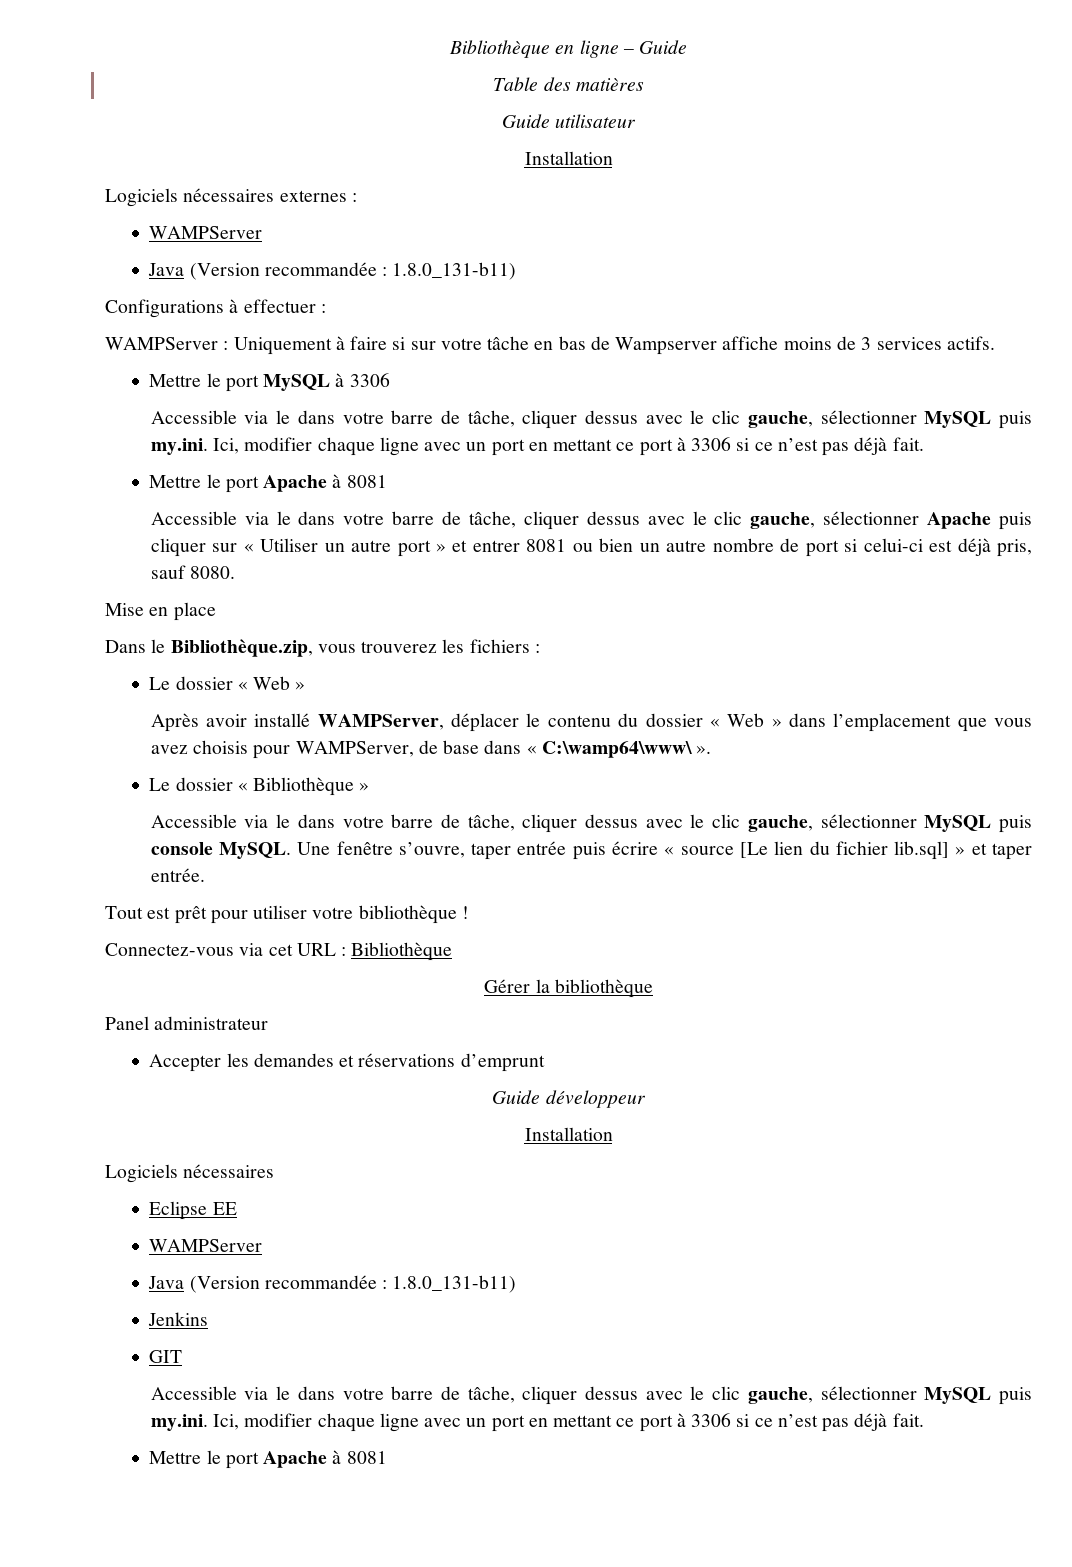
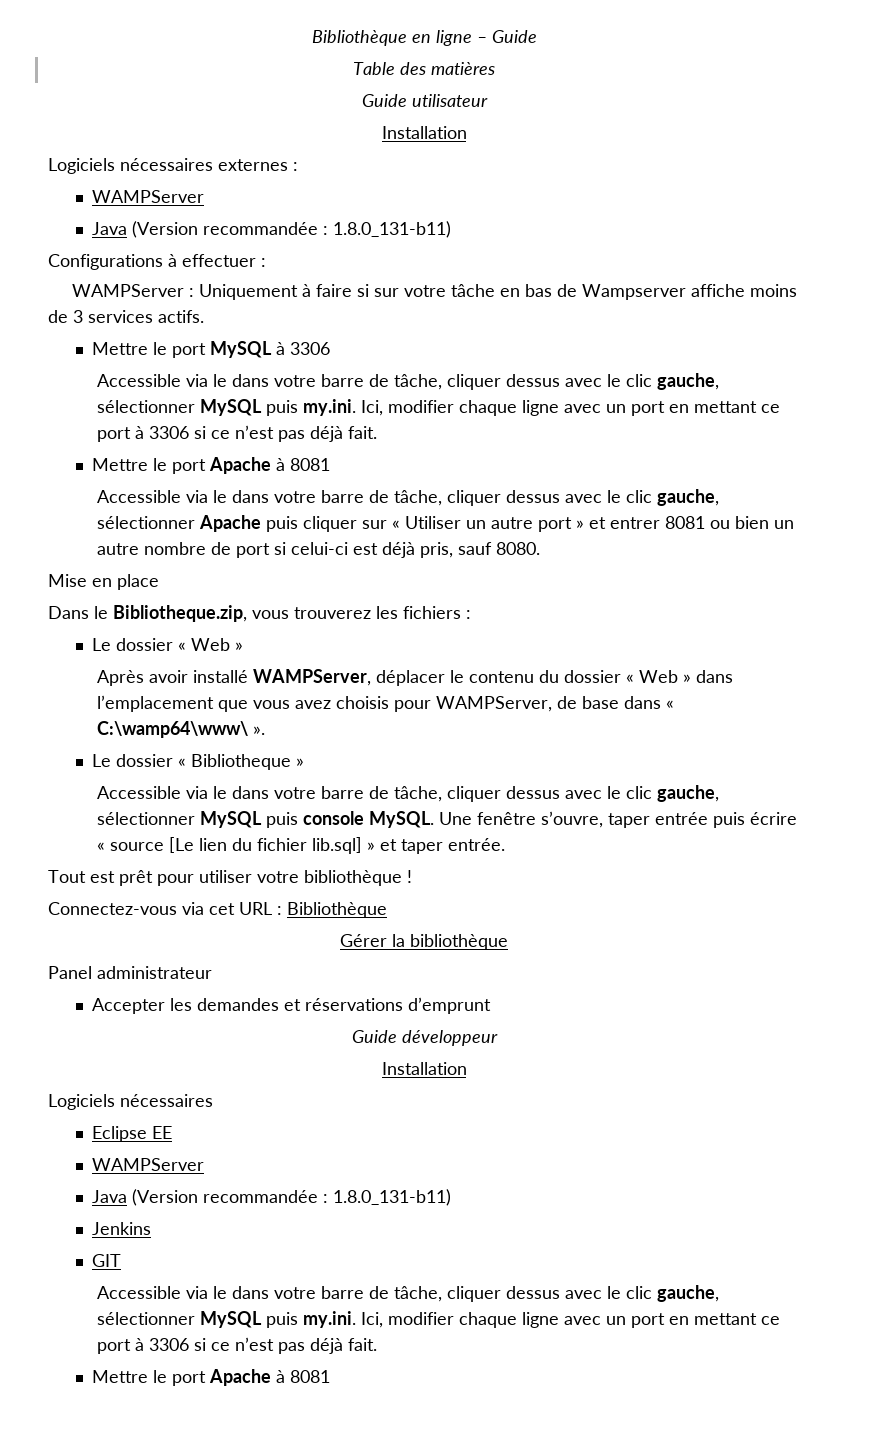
- Dans le Bibliothèque.zip, vous trouverez les fichiers :
+ Dans le Bibliotheque.zip, vous trouverez les fichiers :
- Le dossier « Bibliothèque »
+ Le dossier « Bibliotheque »

